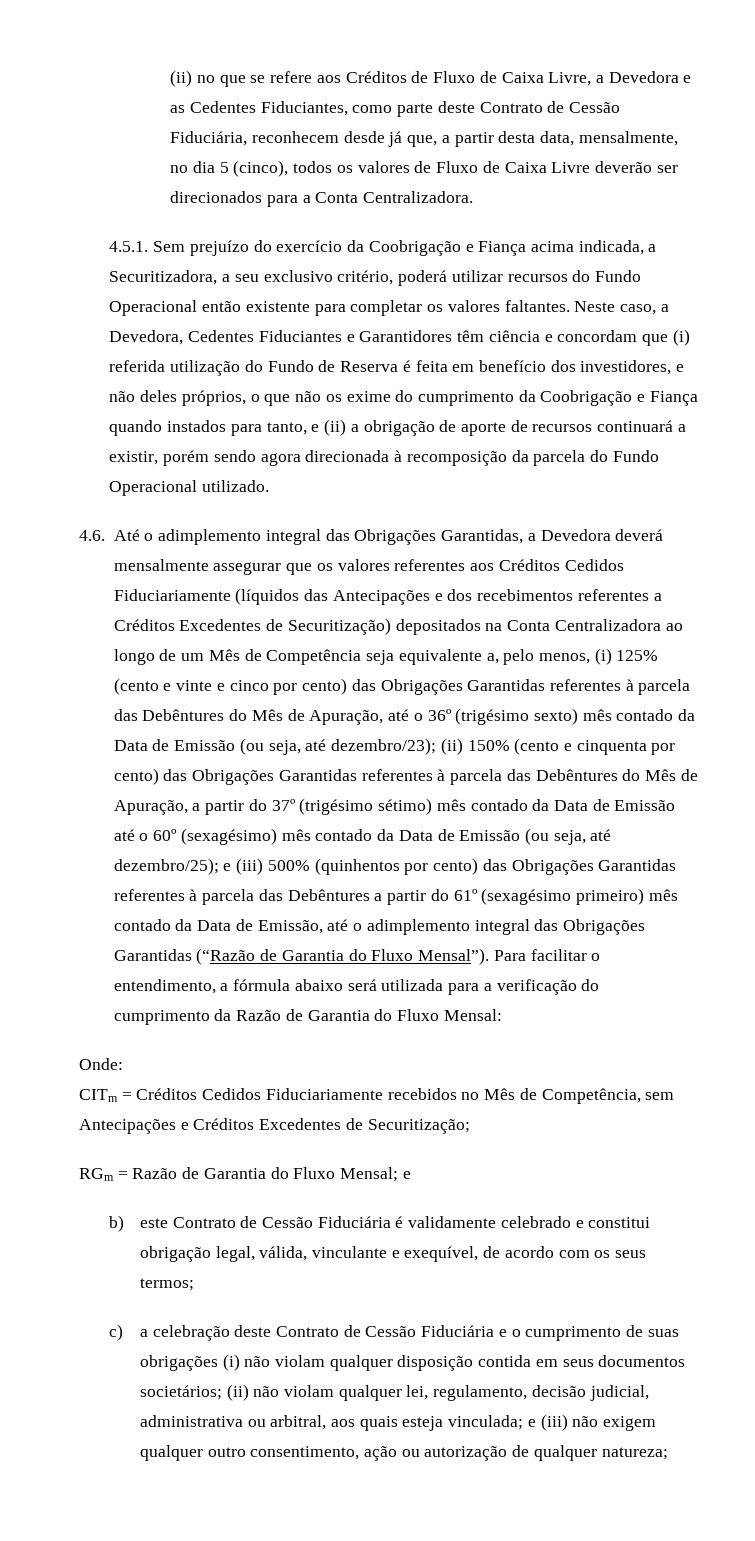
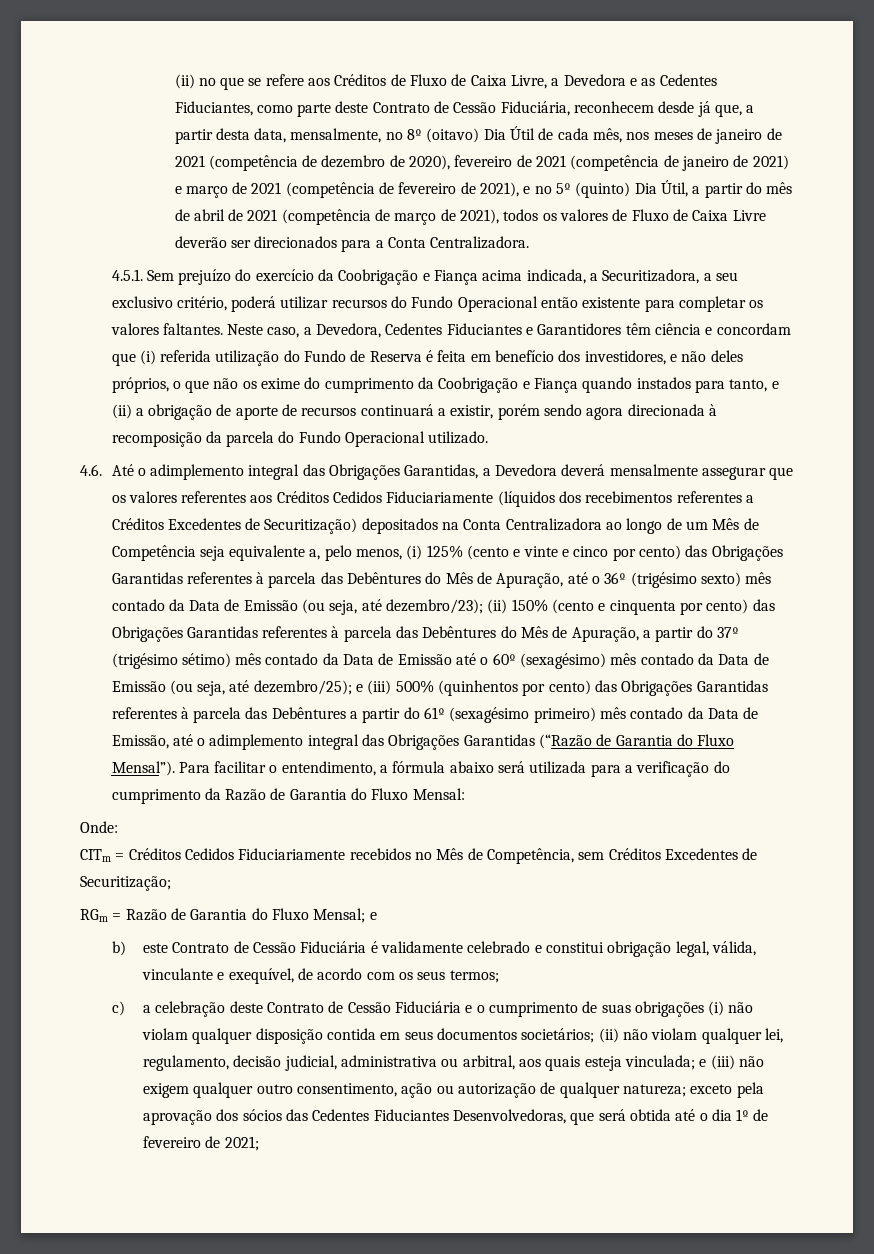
- (ii) no que se refere aos Créditos de Fluxo de Caixa Livre, a Devedora e as Cedentes Fiduciantes, como parte deste Contrato de Cessão Fiduciária, reconhecem desde já que, a partir desta data, mensalmente, no dia 5 (cinco), todos os valores de Fluxo de Caixa Livre deverão ser direcionados para a Conta Centralizadora.
+ (ii) no que se refere aos Créditos de Fluxo de Caixa Livre, a Devedora e as Cedentes Fiduciantes, como parte deste Contrato de Cessão Fiduciária, reconhecem desde já que, a partir desta data, mensalmente, no 8º (oitavo) Dia Útil de cada mês, nos meses de janeiro de 2021 (competência de dezembro de 2020), fevereiro de 2021 (competência de janeiro de 2021) e março de 2021 (competência de fevereiro de 2021), e no 5º (quinto) Dia Útil, a partir do mês de abril de 2021 (competência de março de 2021), todos os valores de Fluxo de Caixa Livre deverão ser direcionados para a Conta Centralizadora.
- 4.6. Até o adimplemento integral das Obrigações Garantidas, a Devedora deverá mensalmente assegurar que os valores referentes aos Créditos Cedidos Fiduciariamente (líquidos das Antecipações e dos recebimentos referentes a Créditos Excedentes de Securitização) depositados na Conta Centralizadora ao longo de um Mês de Competência seja equivalente a, pelo menos, (i) 125% (cento e vinte e cinco por cento) das Obrigações Garantidas referentes à parcela das Debêntures do Mês de Apuração, até o 36º (trigésimo sexto) mês contado da Data de Emissão (ou seja, até dezembro/23);
+ 4.6. Até o adimplemento integral das Obrigações Garantidas, a Devedora deverá mensalmente assegurar que os valores referentes aos Créditos Cedidos Fiduciariamente (líquidos dos recebimentos referentes a Créditos Excedentes de Securitização) depositados na Conta Centralizadora ao longo de um Mês de Competência seja equivalente a, pelo menos, (i) 125% (cento e vinte e cinco por cento) das Obrigações Garantidas referentes à parcela das Debêntures do Mês de Apuração, até o 36º (trigésimo sexto) mês contado da Data de Emissão (ou seja, até dezembro/23);
- CITm = Créditos Cedidos Fiduciariamente recebidos no Mês de Competência, sem Antecipações e Créditos Excedentes de Securitização;
+ CITm = Créditos Cedidos Fiduciariamente recebidos no Mês de Competência, sem Créditos Excedentes de Securitização;
- c) a celebração deste Contrato de Cessão Fiduciária e o cumprimento de suas obrigações (i) não violam qualquer disposição contida em seus documentos societários; (ii) não violam qualquer lei, regulamento, decisão judicial, administrativa ou arbitral, aos quais esteja vinculada; e (iii) não exigem qualquer outro consentimento, ação ou autorização de qualquer natureza;
+ c) a celebração deste Contrato de Cessão Fiduciária e o cumprimento de suas obrigações (i) não violam qualquer disposição contida em seus documentos societários; (ii) não violam qualquer lei, regulamento, decisão judicial, administrativa ou arbitral, aos quais esteja vinculada; e (iii) não exigem qualquer outro consentimento, ação ou autorização de qualquer natureza; exceto pela aprovação dos sócios das Cedentes Fiduciantes Desenvolvedoras, que será obtida até o dia 1º de fevereiro de 2021;

